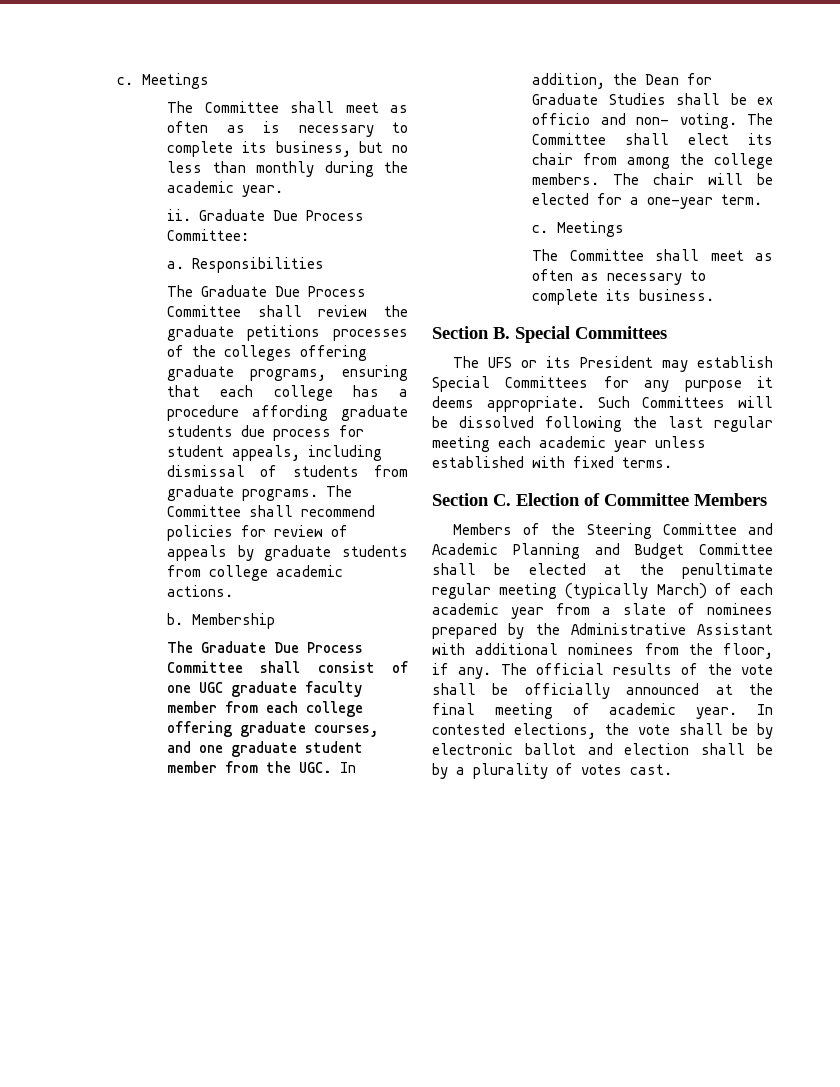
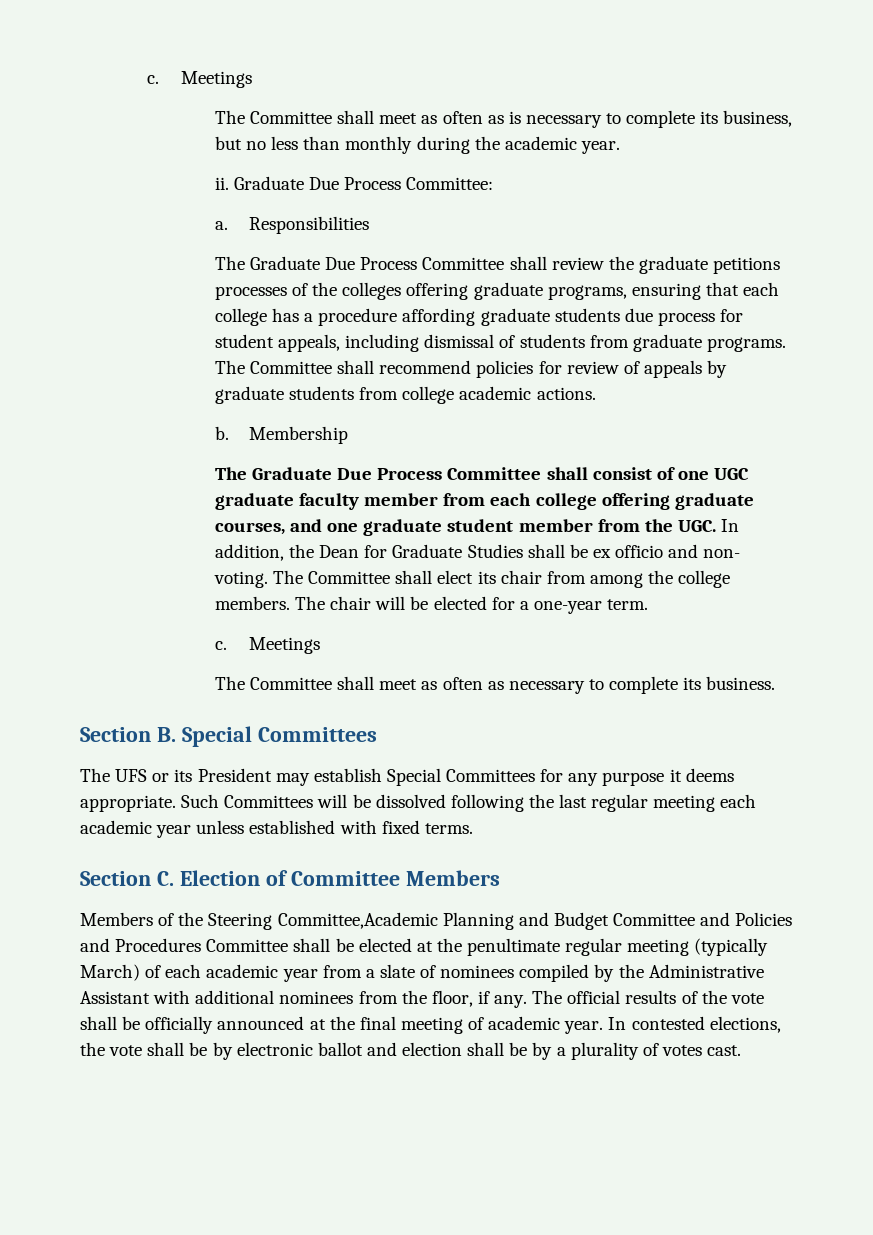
- Members of the Steering Committee and Academic Planning and Budget Committee shall be elected at the penultimate regular meeting (typically March) of each academic year from a slate of nominees prepared by the Administrative Assistant with additional nominees from the floor, if any.
+ Members of the Steering Committee,Academic Planning and Budget Committee and Policies and Procedures Committee shall be elected at the penultimate regular meeting (typically March) of each academic year from a slate of nominees compiled by the Administrative Assistant with additional nominees from the floor, if any.

